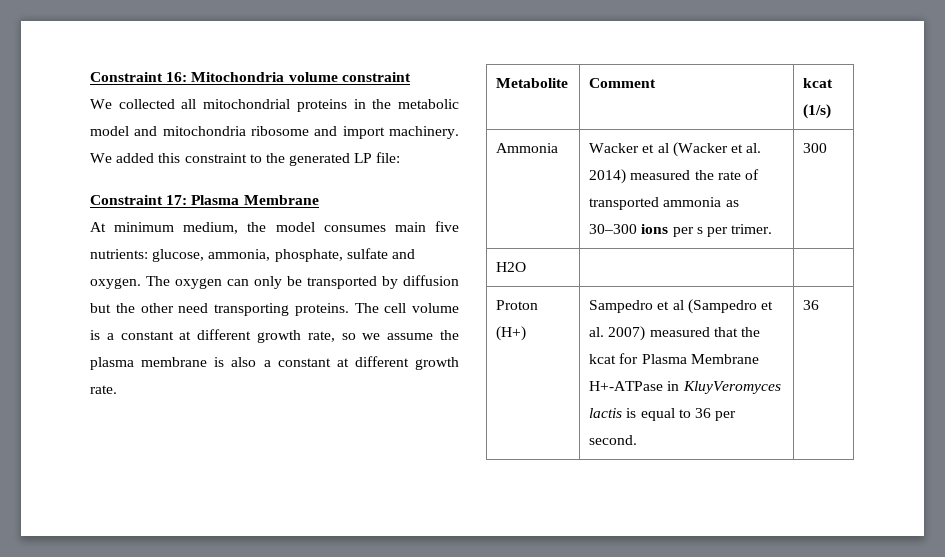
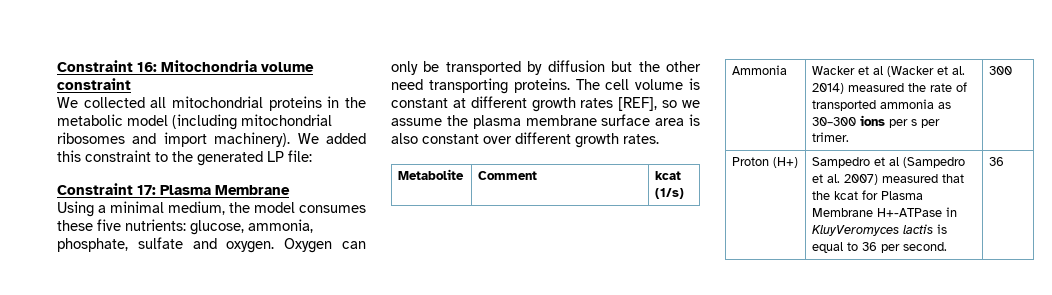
- We collected all mitochondrial proteins in the metabolic model and mitochondria ribosome and import machinery.
+ We collected all mitochondrial proteins in the metabolic model (including mitochondrial ribosomes and import machinery).
- At minimum medium, the model consumes main five nutrients: glucose, ammonia, phosphate, sulfate and oxygen.
+ Using a minimal medium, the model consumes these five nutrients: glucose, ammonia, phosphate, sulfate and oxygen.
- The oxygen can only be transported by diffusion but the other need transporting proteins.
+ Oxygen can only be transported by diffusion but the other need transporting proteins.
- The cell volume is a constant at different growth rate, so we assume the plasma membrane is also a constant at different growth rate.
+ The cell volume is constant at different growth rates [REF], so we assume the plasma membrane surface area is also constant over different growth rates.
- H2O | |

